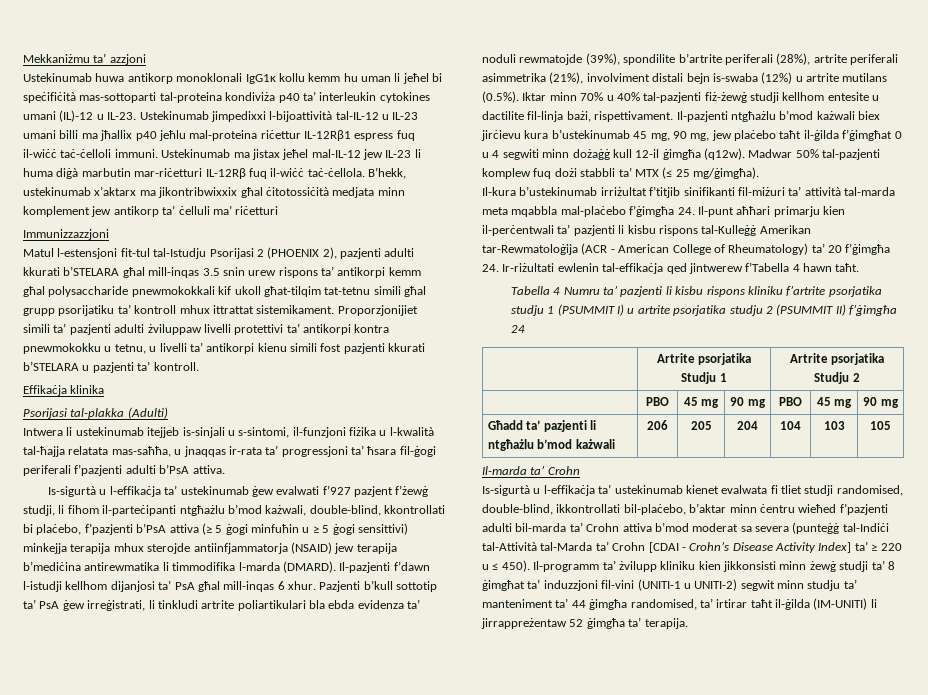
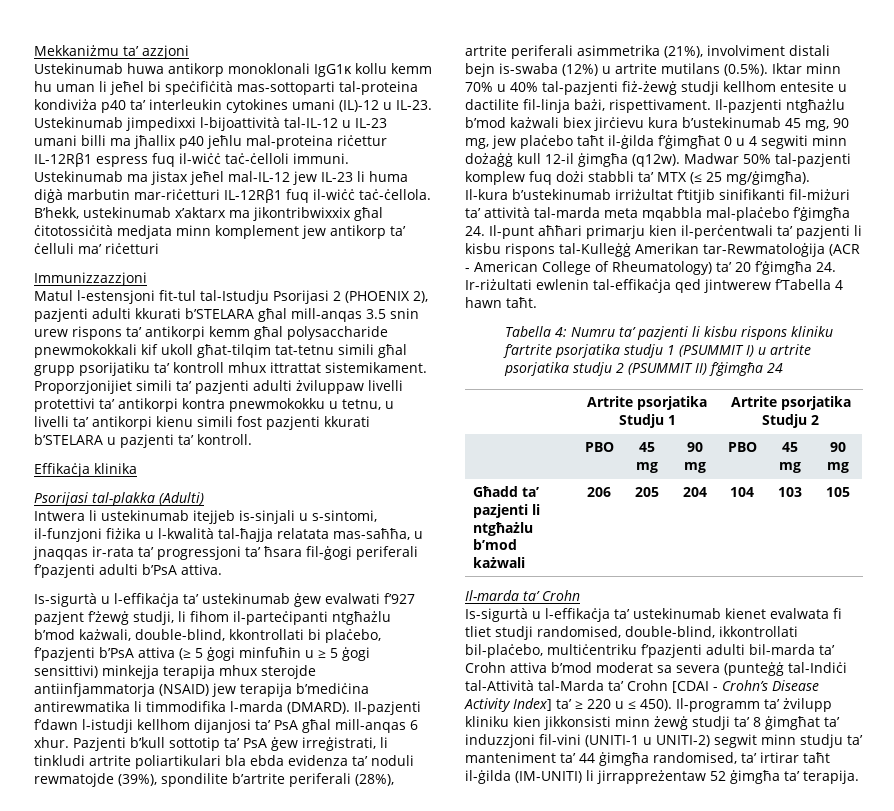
- Ustekinumab ma jistax jeħel mal-IL-12 jew IL-23 li huma diġà marbutin mar-riċetturi IL-12Rβ fuq il-wiċċ taċ-ċellola.
+ Ustekinumab ma jistax jeħel mal-IL-12 jew IL-23 li huma diġà marbutin mar-riċetturi IL-12Rβ1 fuq il-wiċċ taċ-ċellola.
- Matul l-estensjoni fit-tul tal-Istudju Psorijasi 2 (PHOENIX 2), pazjenti adulti kkurati b’STELARA għal mill-inqas 3.5 snin urew rispons ta’ antikorpi kemm għal polysaccharide pnewmokokkali kif ukoll għat-tilqim tat-tetnu simili għal grupp psorijatiku ta’ kontroll mhux ittrattat sistemikament.
+ Matul l-estensjoni fit-tul tal-Istudju Psorijasi 2 (PHOENIX 2), pazjenti adulti kkurati b’STELARA għal mill-anqas 3.5 snin urew rispons ta’ antikorpi kemm għal polysaccharide pnewmokokkali kif ukoll għat-tilqim tat-tetnu simili għal grupp psorijatiku ta’ kontroll mhux ittrattat sistemikament.
- Il-pazjenti f’dawn l-istudji kellhom dijanjosi ta’ PsA għal mill-inqas 6 xhur.
+ Il-pazjenti f’dawn l-istudji kellhom dijanjosi ta’ PsA għal mill-anqas 6 xhur.
- Tabella 4 Numru ta’ pazjenti li kisbu rispons kliniku f’artrite psorjatika studju 1 (PSUMMIT I) u artrite psorjatika studju 2 (PSUMMIT II) f’ġimgħa 24
+ Tabella 4: Numru ta’ pazjenti li kisbu rispons kliniku f’artrite psorjatika studju 1 (PSUMMIT I) u artrite psorjatika studju 2 (PSUMMIT II) f’ġimgħa 24
- Is-sigurtà u l-effikaċja ta’ ustekinumab kienet evalwata fi tliet studji randomised, double-blind, ikkontrollati bil-plaċebo, b’aktar minn ċentru wieħed f’pazjenti adulti bil-marda ta’ Crohn attiva b’mod moderat sa severa (punteġġ tal-Indiċi tal-Attività tal-Marda ta’ Crohn [CDAI - Crohn’s Disease Activity Index] ta’ ≥ 220 u ≤ 450).
+ Is-sigurtà u l-effikaċja ta’ ustekinumab kienet evalwata fi tliet studji randomised, double-blind, ikkontrollati bil-plaċebo, multiċentriku f’pazjenti adulti bil-marda ta’ Crohn attiva b’mod moderat sa severa (punteġġ tal-Indiċi tal-Attività tal-Marda ta’ Crohn [CDAI - Crohn’s Disease Activity Index] ta’ ≥ 220 u ≤ 450).

